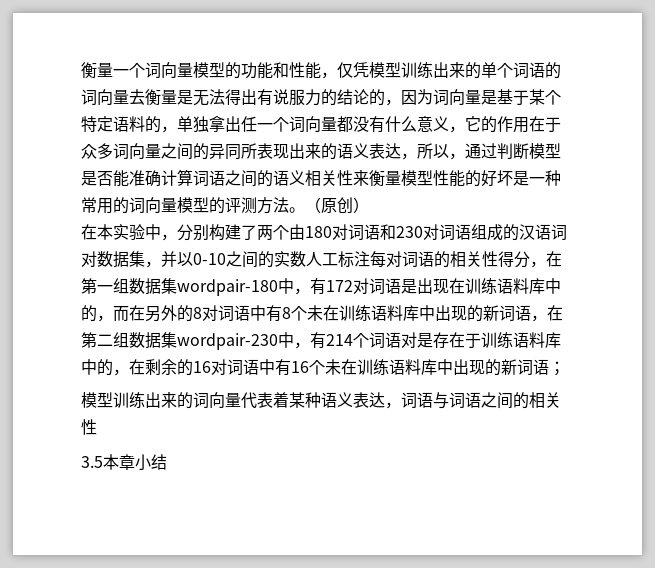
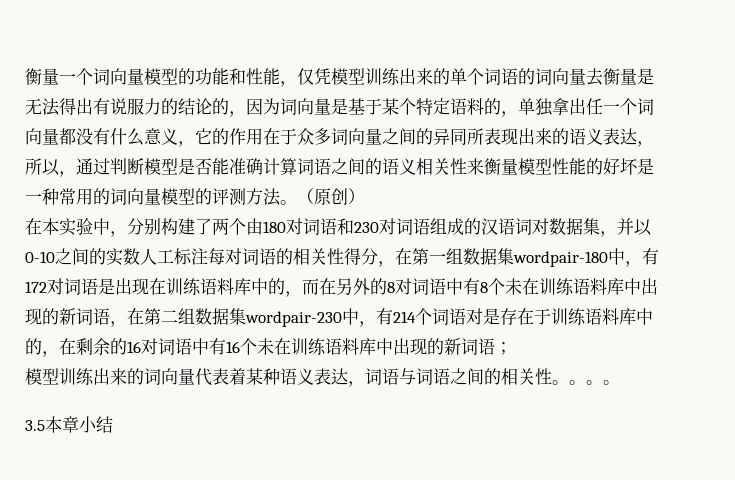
- 模型训练出来的词向量代表着某种语义表达，词语与词语之间的相关性
+ 模型训练出来的词向量代表着某种语义表达，词语与词语之间的相关性。。。。

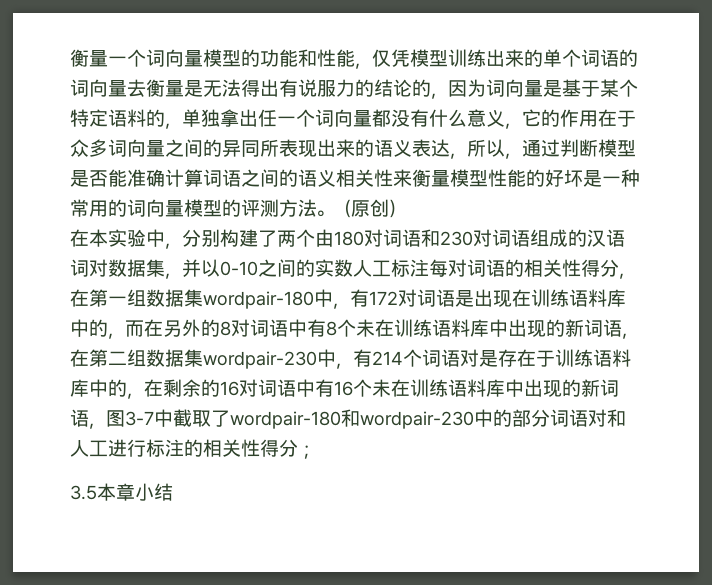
- 在本实验中，分别构建了两个由180对词语和230对词语组成的汉语词对数据集，并以0-10之间的实数人工标注每对词语的相关性得分，在第一组数据集wordpair-180中，有172对词语是出现在训练语料库中的，而在另外的8对词语中有8个未在训练语料库中出现的新词语，在第二组数据集wordpair-230中，有214个词语对是存在于训练语料库中的，在剩余的16对词语中有16个未在训练语料库中出现的新词语；
- 模型训练出来的词向量代表着某种语义表达，词语与词语之间的相关性。。。。
+ 在本实验中，分别构建了两个由180对词语和230对词语组成的汉语词对数据集，并以0-10之间的实数人工标注每对词语的相关性得分，在第一组数据集wordpair-180中，有172对词语是出现在训练语料库中的，而在另外的8对词语中有8个未在训练语料库中出现的新词语，在第二组数据集wordpair-230中，有214个词语对是存在于训练语料库中的，在剩余的16对词语中有16个未在训练语料库中出现的新词语，图3-7中截取了wordpair-180和wordpair-230中的部分词语对和人工进行标注的相关性得分；

